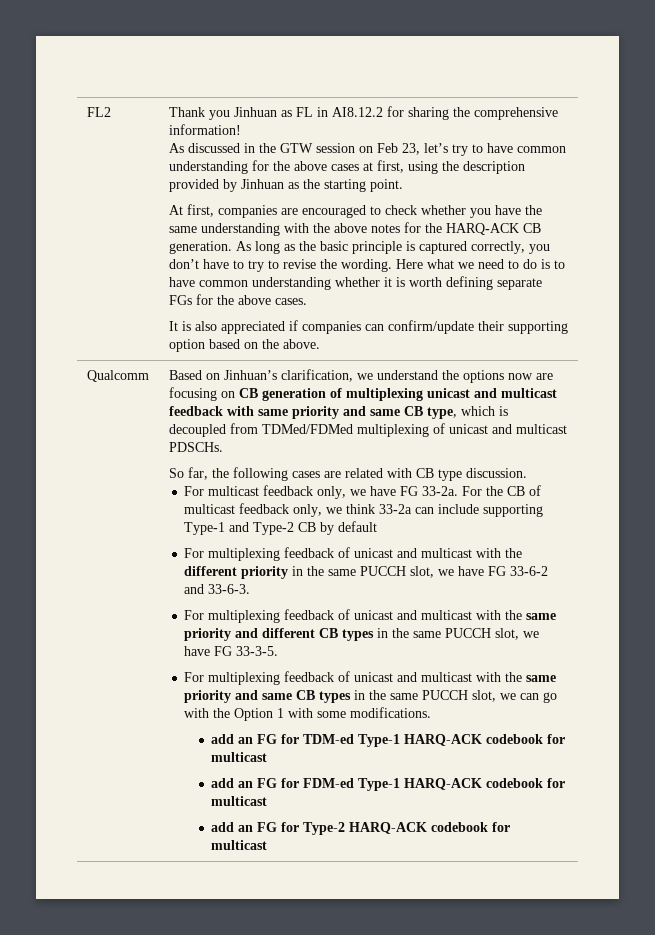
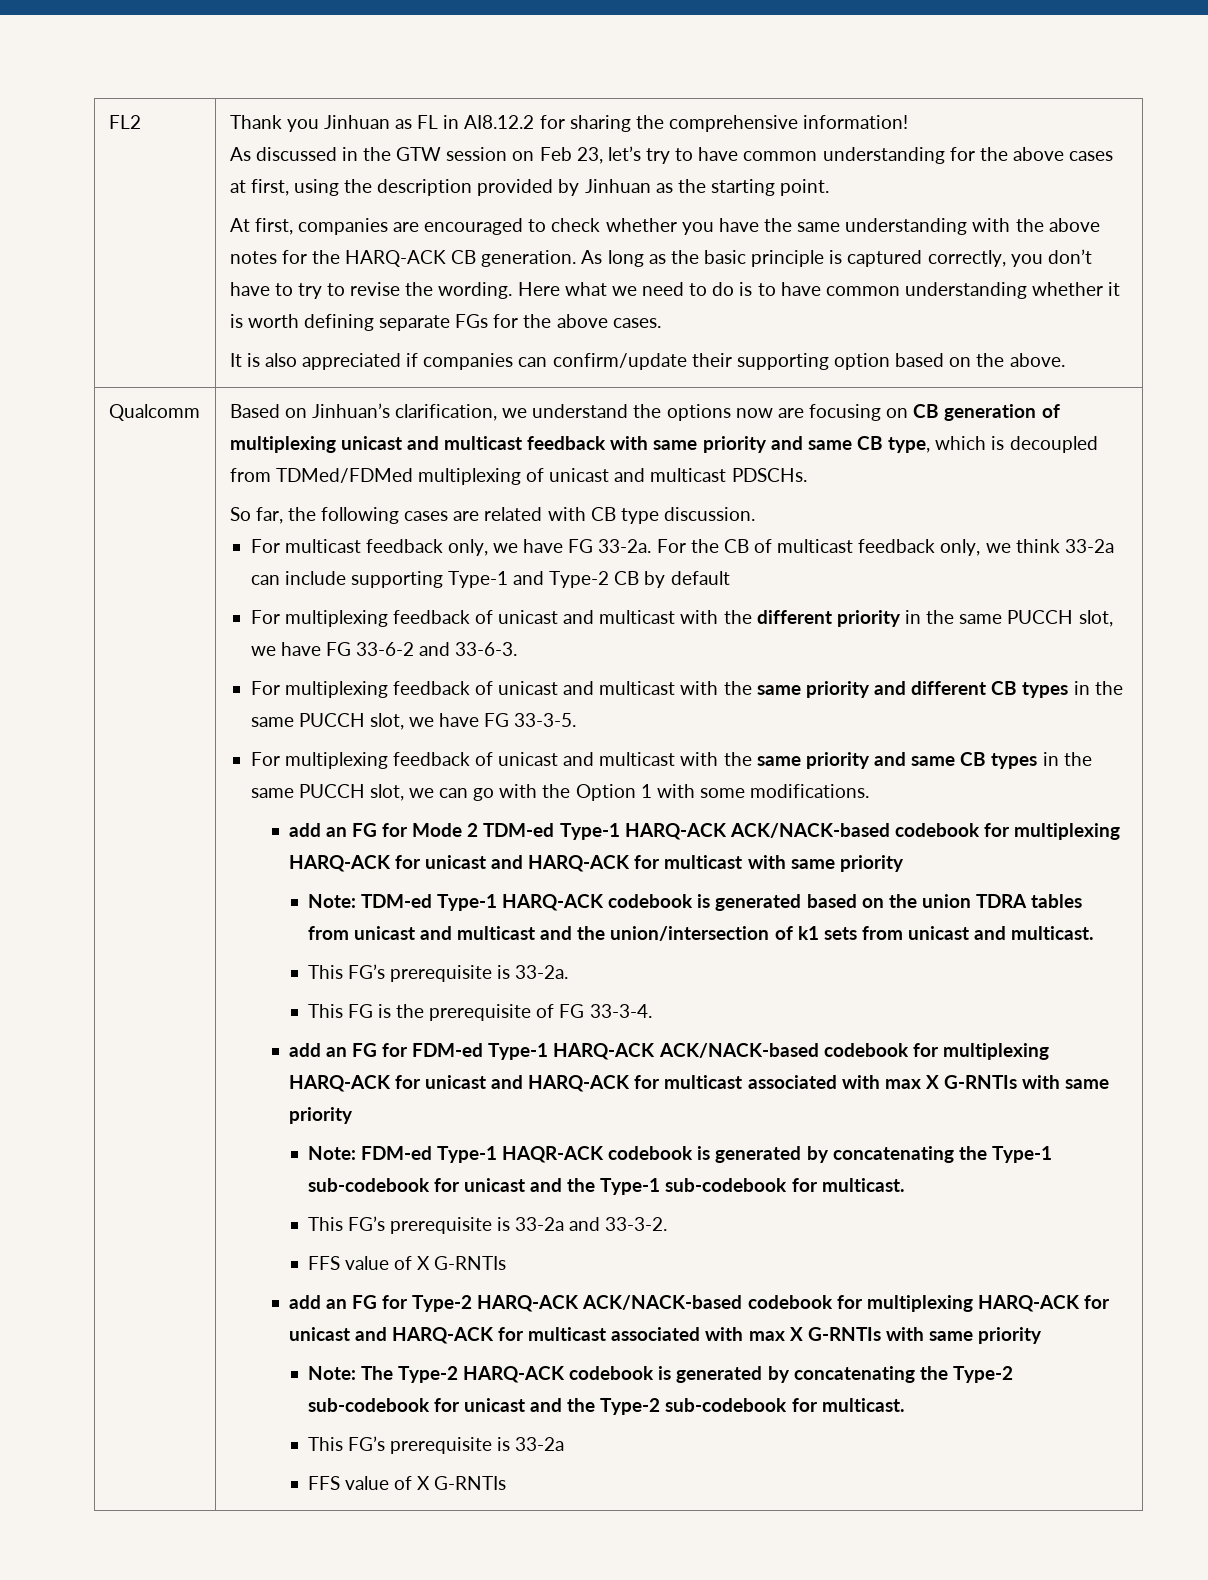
- add an FG for TDM-ed Type-1 HARQ-ACK codebook for multicast
+ add an FG for Mode 2 TDM-ed Type-1 HARQ-ACK ACK/NACK-based codebook for multiplexing HARQ-ACK for unicast and HARQ-ACK for multicast with same priority
+ Note: TDM-ed Type-1 HARQ-ACK codebook is generated based on the union TDRA tables from unicast and multicast and the union/intersection of k1 sets from unicast and multicast.
+ This FG’s prerequisite is 33-2a.
+ This FG is the prerequisite of FG 33-3-4.
- add an FG for FDM-ed Type-1 HARQ-ACK codebook for multicast
+ add an FG for FDM-ed Type-1 HARQ-ACK ACK/NACK-based codebook for multiplexing HARQ-ACK for unicast and HARQ-ACK for multicast associated with max X G-RNTIs with same priority
+ Note: FDM-ed Type-1 HAQR-ACK codebook is generated by concatenating the Type-1 sub-codebook for unicast and the Type-1 sub-codebook for multicast.
+ This FG’s prerequisite is 33-2a and 33-3-2.
+ FFS value of X G-RNTIs
- add an FG for Type-2 HARQ-ACK codebook for multicast
+ add an FG for Type-2 HARQ-ACK ACK/NACK-based codebook for multiplexing HARQ-ACK for unicast and HARQ-ACK for multicast associated with max X G-RNTIs with same priority
+ Note: The Type-2 HARQ-ACK codebook is generated by concatenating the Type-2 sub-codebook for unicast and the Type-2 sub-codebook for multicast.
+ This FG’s prerequisite is 33-2a
+ FFS value of X G-RNTIs

